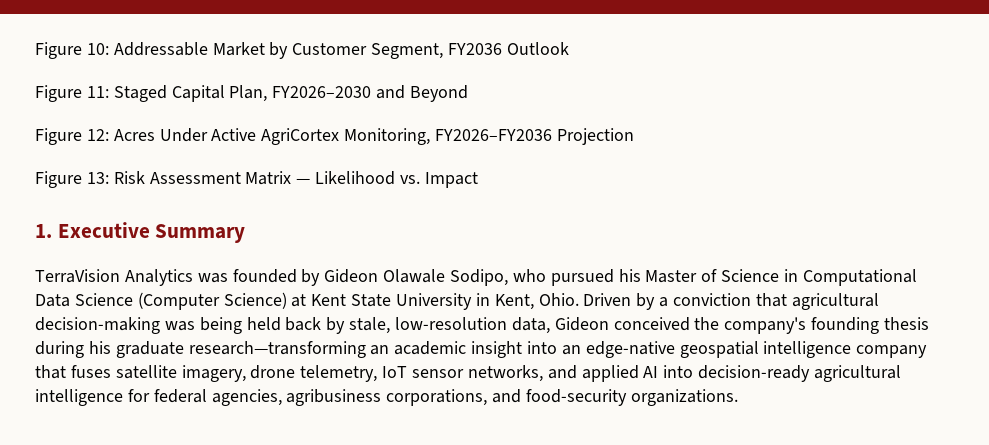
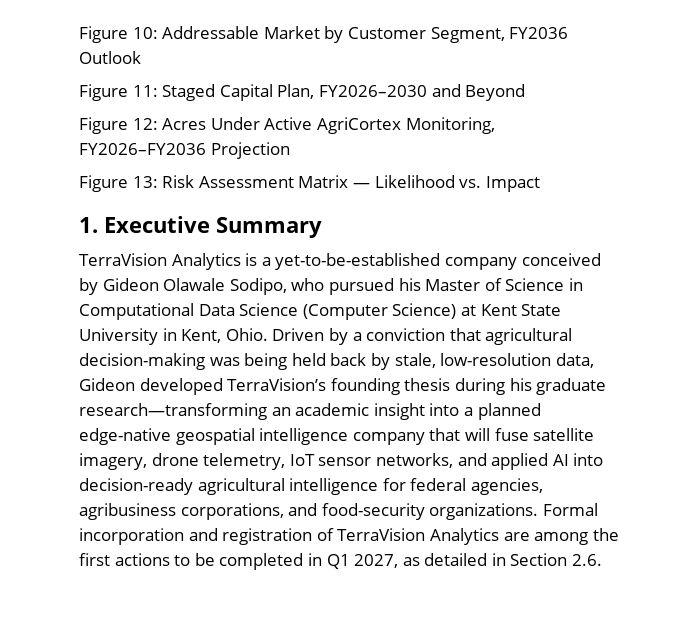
- TerraVision Analytics was founded by Gideon Olawale Sodipo, who pursued his Master of Science in Computational Data Science (Computer Science) at Kent State University in Kent, Ohio.
+ TerraVision Analytics is a yet-to-be-established company conceived by Gideon Olawale Sodipo, who pursued his Master of Science in Computational Data Science (Computer Science) at Kent State University in Kent, Ohio.
- Driven by a conviction that agricultural decision-making was being held back by stale, low-resolution data, Gideon conceived the company's founding thesis during his graduate research—transforming an academic insight into an edge-native geospatial intelligence company that fuses satellite imagery, drone telemetry, IoT sensor networks, and applied AI into decision-ready agricultural intelligence for federal agencies, agribusiness corporations, and food-security organizations.
+ Driven by a conviction that agricultural decision-making was being held back by stale, low-resolution data, Gideon developed TerraVision’s founding thesis during his graduate research—transforming an academic insight into a planned edge-native geospatial intelligence company that will fuse satellite imagery, drone telemetry, IoT sensor networks, and applied AI into decision-ready agricultural intelligence for federal agencies, agribusiness corporations, and food-security organizations.
+ Formal incorporation and registration of TerraVision Analytics are among the first actions to be completed in Q1 2027, as detailed in Section 2.6.

